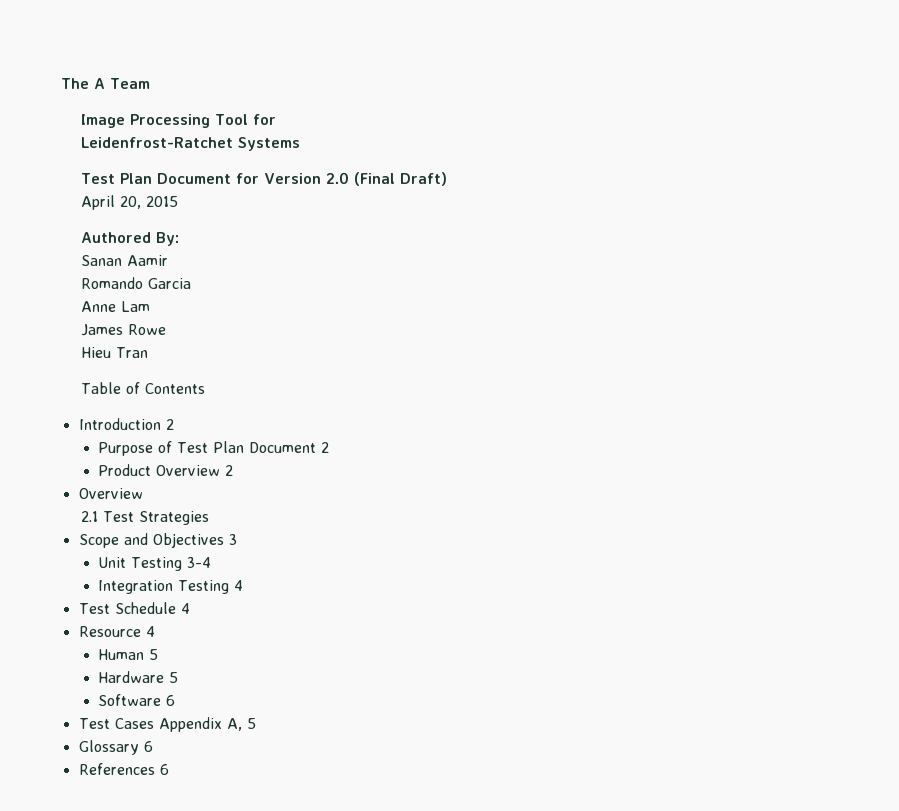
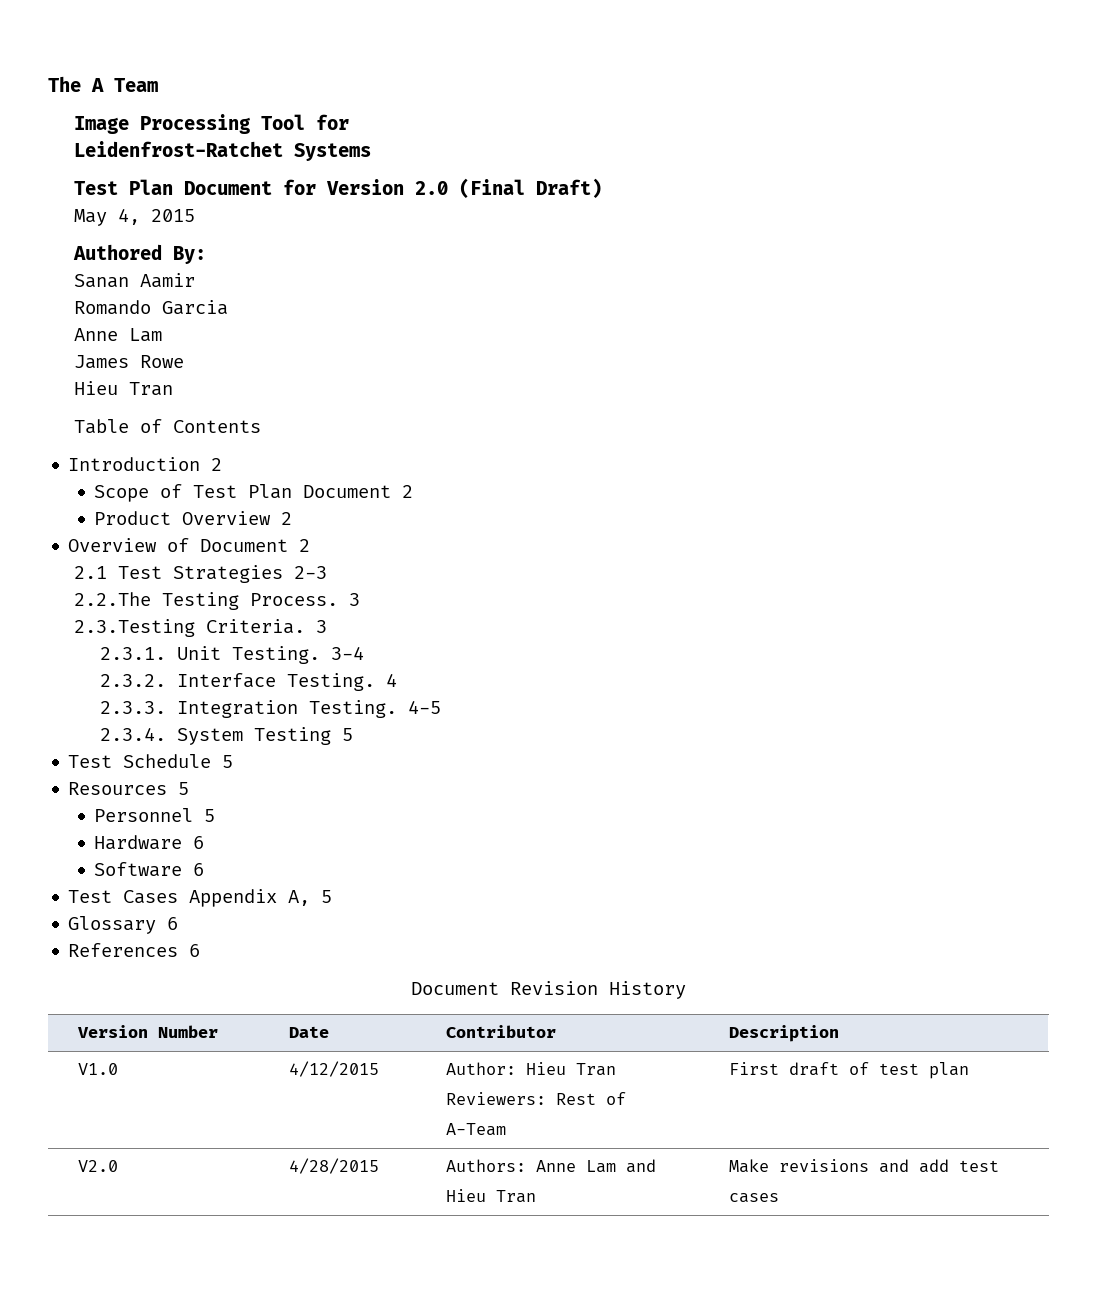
- April 20, 2015
+ May 4, 2015
- Purpose of Test Plan Document 2
+ Scope of Test Plan Document 2
  Product Overview 2
- Overview
+ Overview of Document 2
- 2.1 Test Strategies
- Scope and Objectives 3
- Unit Testing 3-4
- Integration Testing 4
- Test Schedule 4
- Resource 4
- Human 5
+ 2.1 Test Strategies 2-3
+ 2.2.The Testing Process. 3
+ 2.3.Testing Criteria. 3
+ 2.3.1. Unit Testing. 3-4
+ 2.3.2. Interface Testing. 4
+ 2.3.3. Integration Testing. 4-5
+ 2.3.4. System Testing 5
+ Test Schedule 5
+ Resources 5
+ Personnel 5
- Hardware 5
+ Hardware 6
+ Document Revision History
+ Version Number | Date | Contributor | Description
+ V1.0 | 4/12/2015 | Author: Hieu Tran
+ Reviewers: Rest of
+ A-Team | First draft of test plan
+ V2.0 | 4/28/2015 | Authors: Anne Lam and
+ Hieu Tran | Make revisions and add test
+ cases

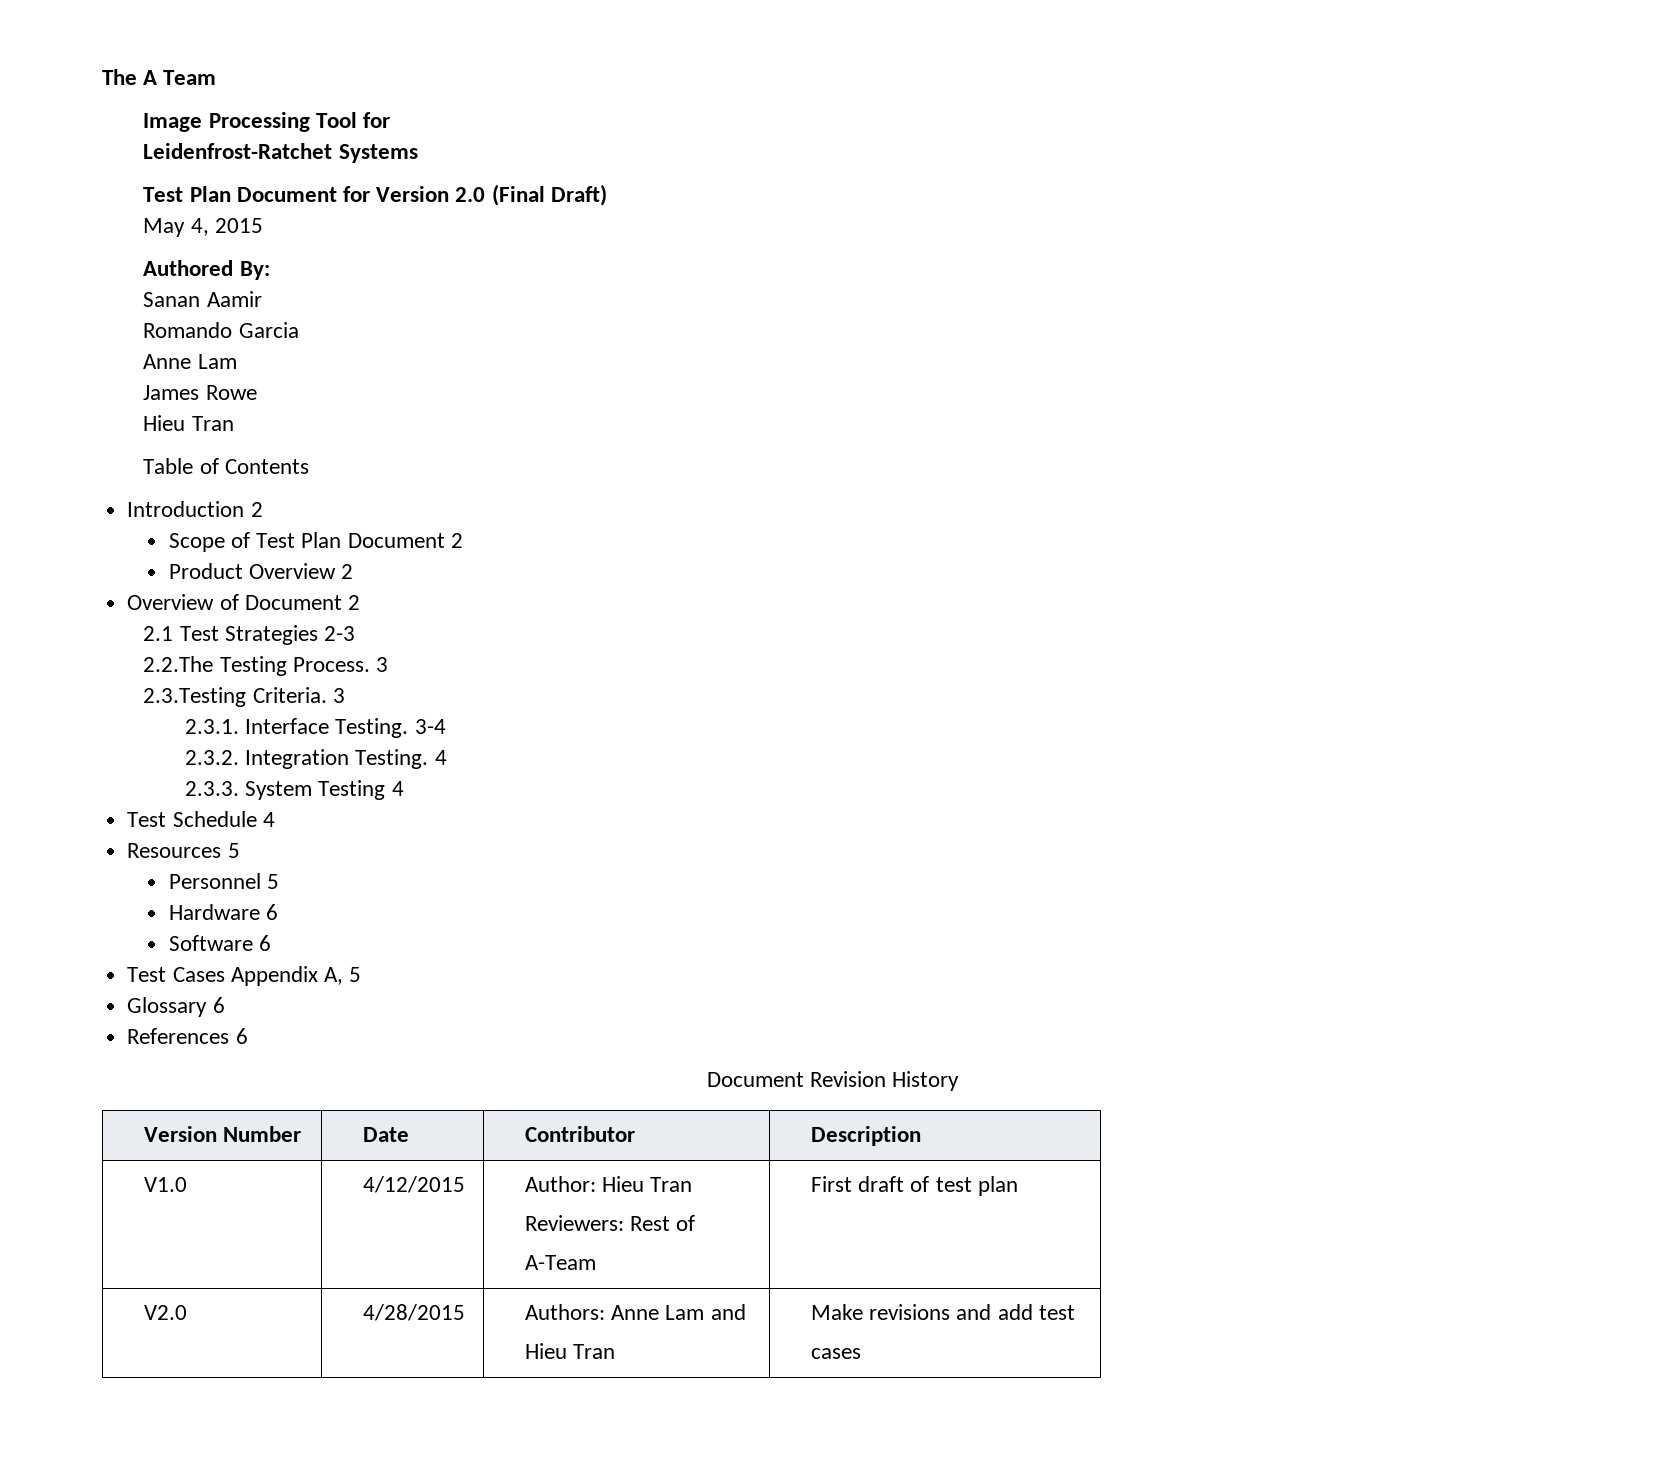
- 2.3.1. Unit Testing.
+ 2.3.1. Interface Testing.
- 2.3.2. Interface Testing.
+ 2.3.2. Integration Testing.
- 2.3.3. Integration Testing. 4-5
- 2.3.4. System Testing 5
+ 2.3.3. System Testing 4
- Test Schedule 5
+ Test Schedule 4

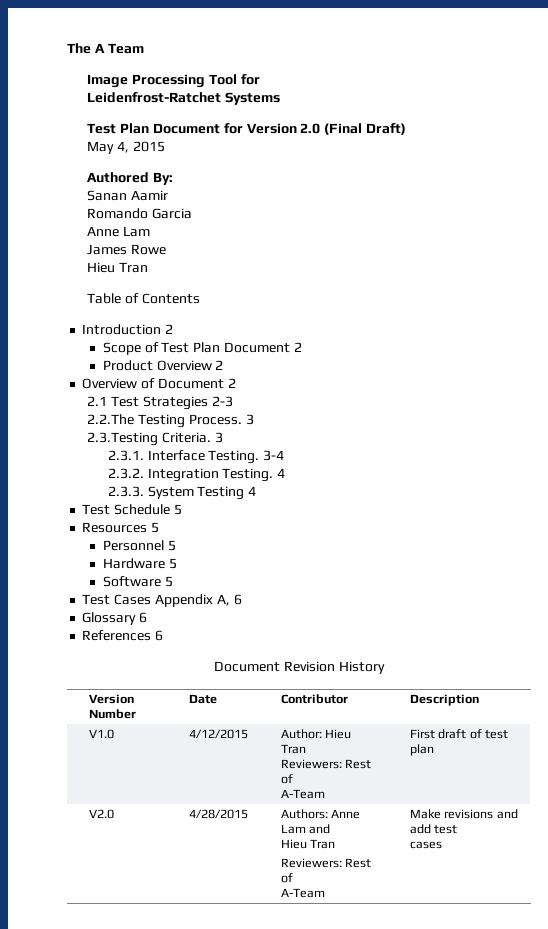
- Test Schedule 4
+ Test Schedule 5
- Hardware 6
+ Hardware 5
- Software 6
+ Software 5
- Test Cases Appendix A, 5
+ Test Cases Appendix A, 6
  V2.0 | 4/28/2015 | Authors: Anne Lam and
- Hieu Tran | Make revisions and add test
+ Hieu Tran
+ Reviewers: Rest of
+ A-Team | Make revisions and add test

